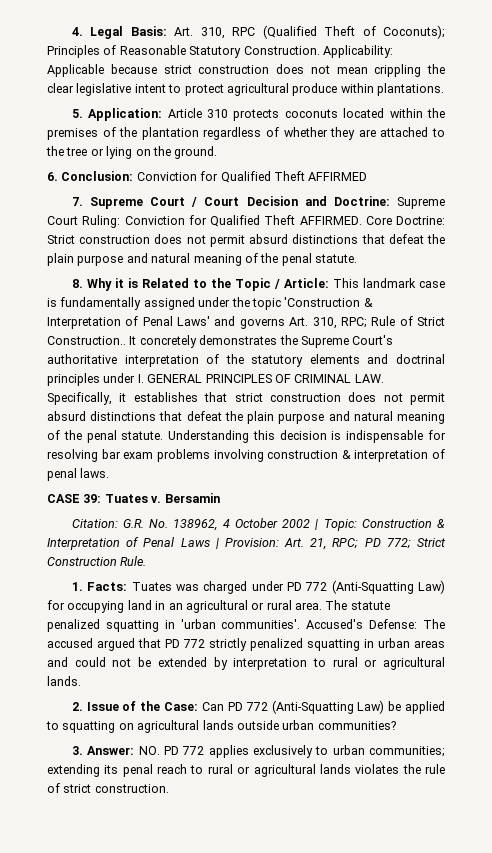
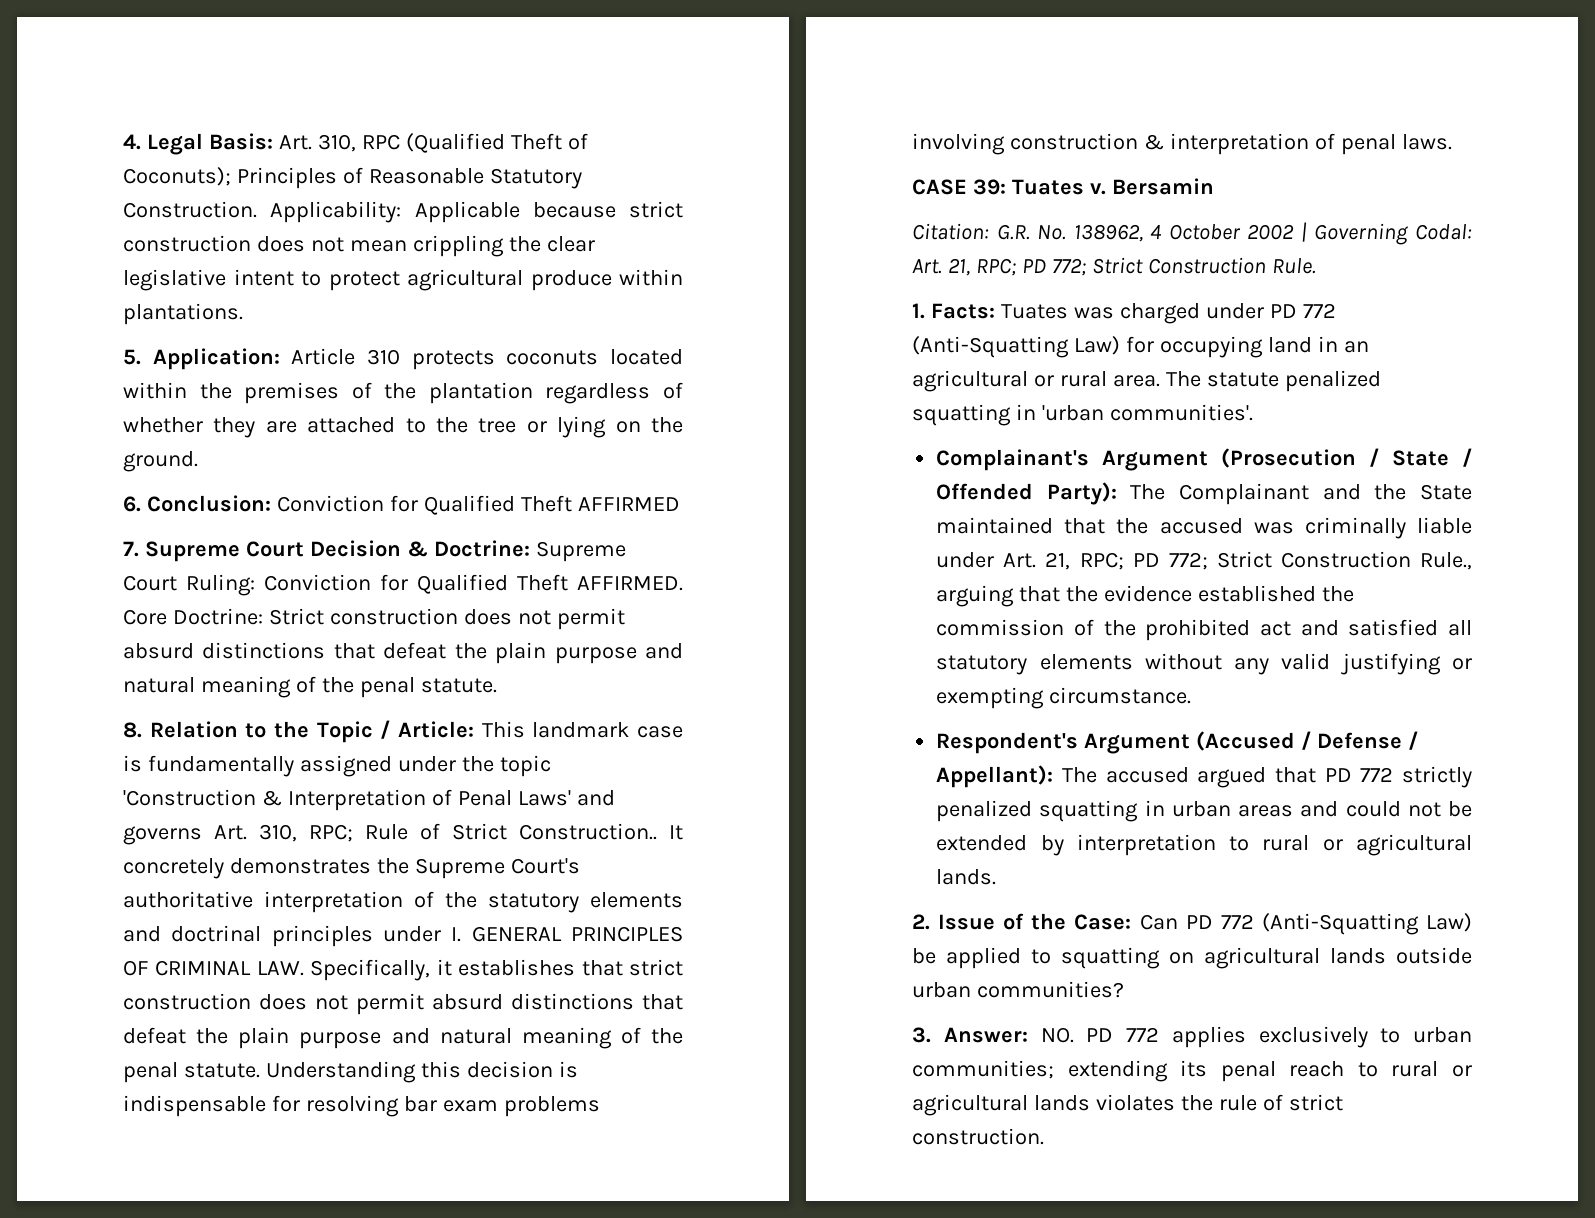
- 7. Supreme Court / Court Decision and Doctrine: Supreme Court Ruling: Conviction for Qualified Theft AFFIRMED.
+ 7. Supreme Court Decision & Doctrine: Supreme Court Ruling: Conviction for Qualified Theft AFFIRMED.
- 8. Why it is Related to the Topic / Article: This landmark case is fundamentally assigned under the topic 'Construction & Interpretation of Penal Laws' and governs Art. 310, RPC; Rule of Strict Construction..
+ 8. Relation to the Topic / Article: This landmark case is fundamentally assigned under the topic 'Construction & Interpretation of Penal Laws' and governs Art. 310, RPC; Rule of Strict Construction..
- Citation: G.R. No. 138962, 4 October 2002 | Topic: Construction & Interpretation of Penal Laws | Provision: Art. 21, RPC; PD 772; Strict Construction Rule.
+ Citation: G.R. No. 138962, 4 October 2002 | Governing Codal: Art. 21, RPC; PD 772; Strict Construction Rule.
- The statute penalized squatting in 'urban communities'. Accused's Defense: The accused argued that PD 772 strictly penalized squatting in urban areas and could not be extended by interpretation to rural or agricultural lands.
+ The statute penalized squatting in 'urban communities'.
+ Complainant's Argument (Prosecution / State / Offended Party): The Complainant and the State maintained that the accused was criminally liable under Art. 21, RPC; PD 772; Strict Construction Rule., arguing that the evidence established the commission of the prohibited act and satisfied all statutory elements without any valid justifying or exempting circumstance.
+ Respondent's Argument (Accused / Defense / Appellant): The accused argued that PD 772 strictly penalized squatting in urban areas and could not be extended by interpretation to rural or agricultural lands.

